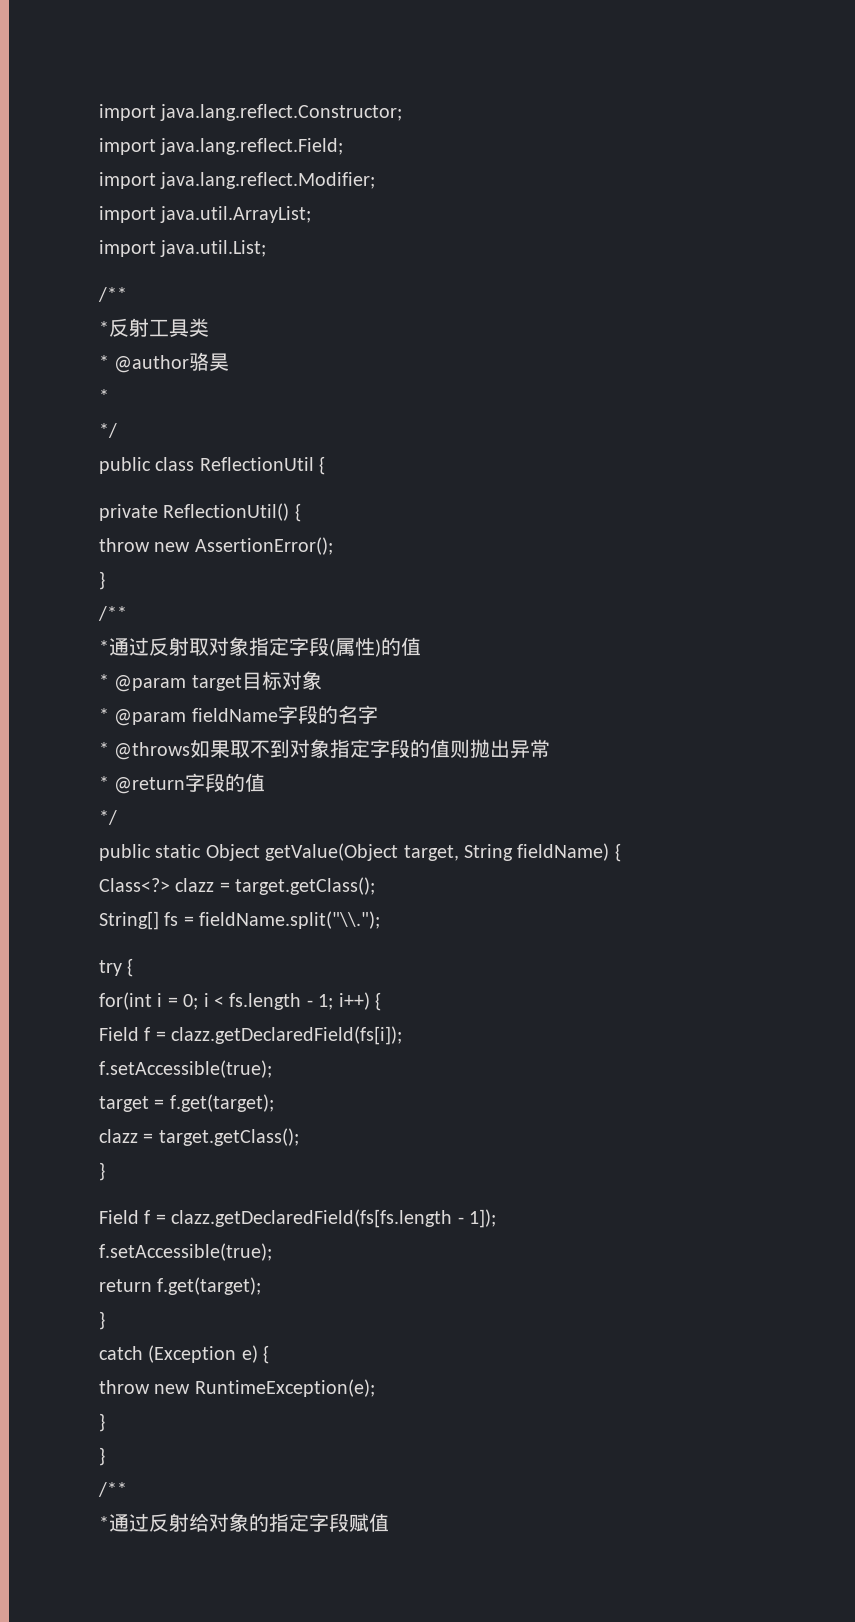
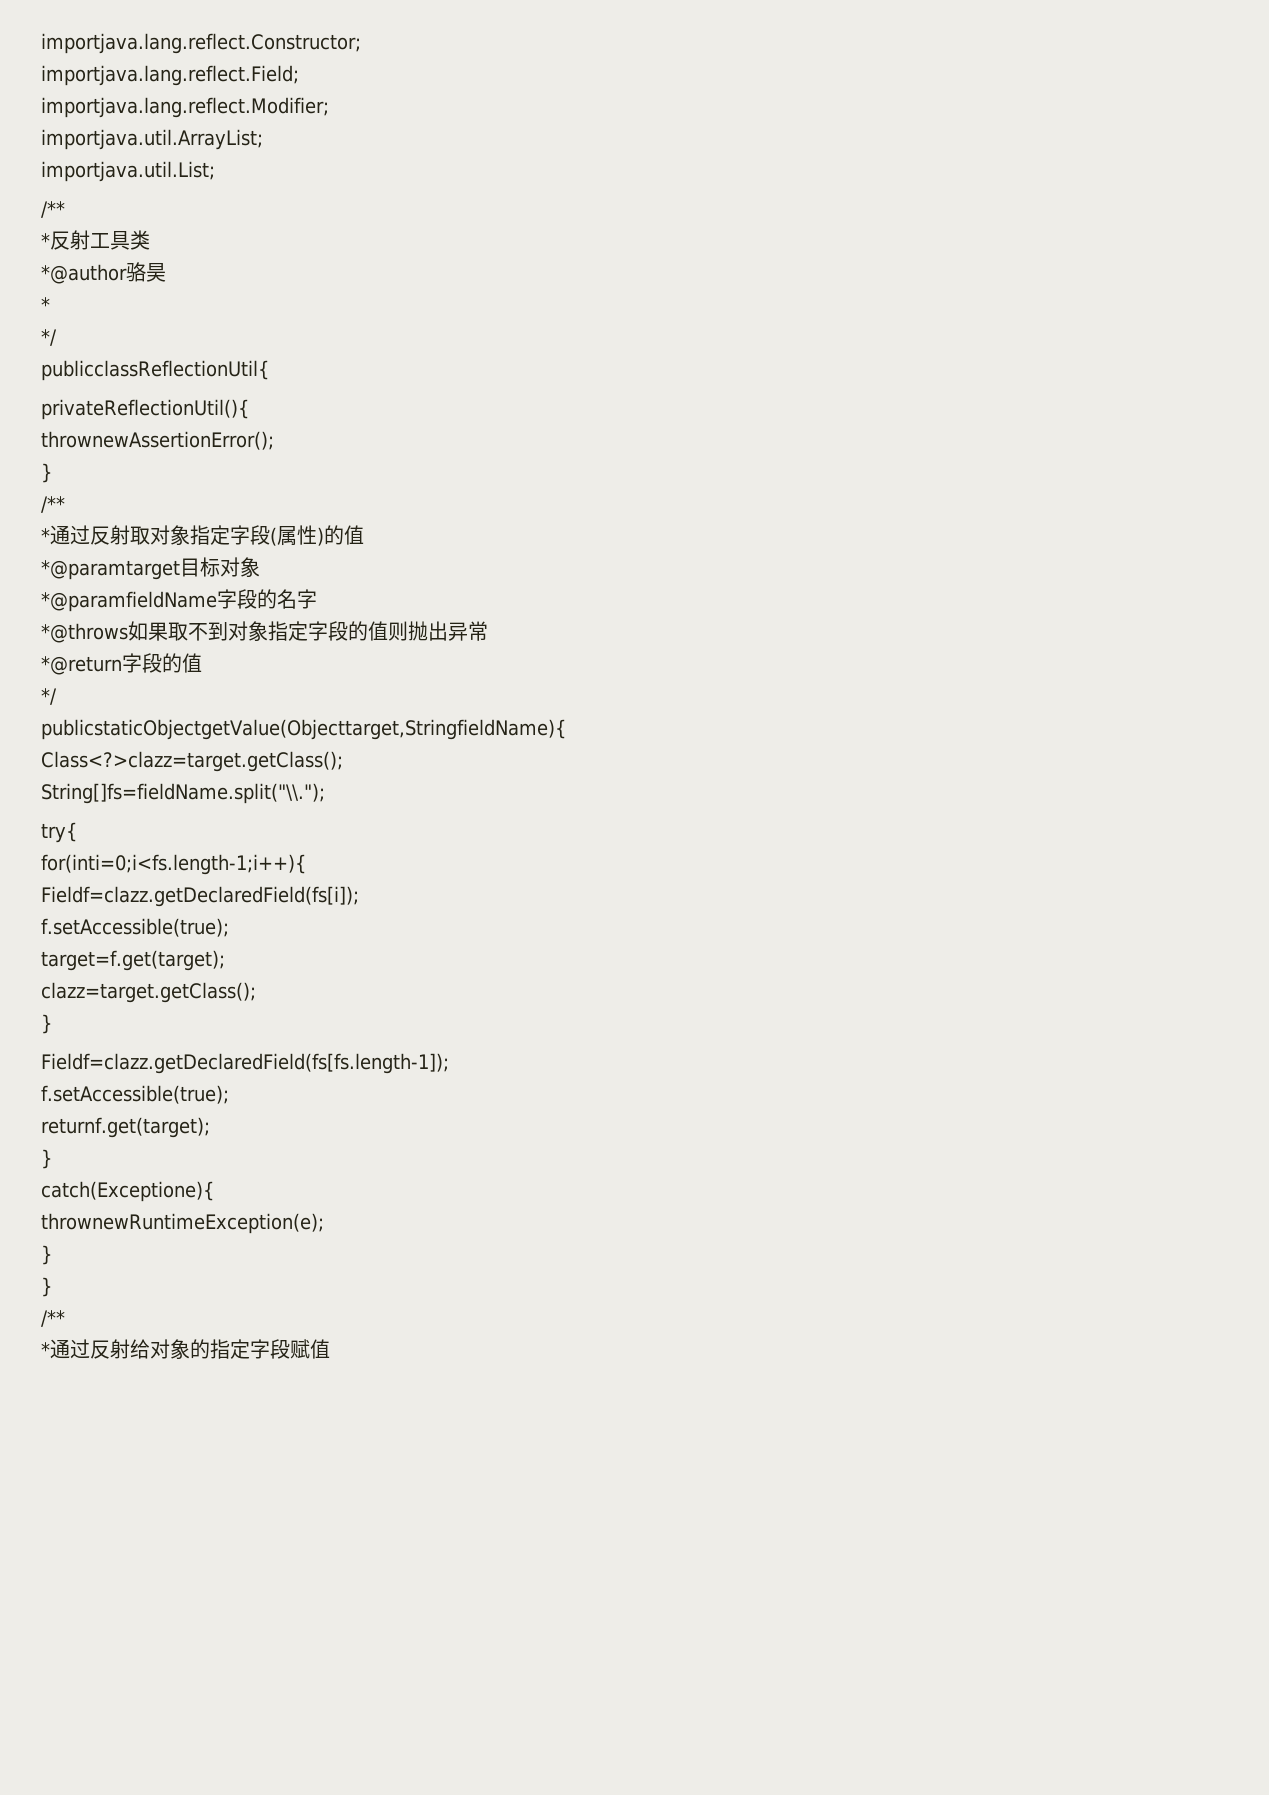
- import java.lang.reflect.Constructor;
- import java.lang.reflect.Field;
- import java.lang.reflect.Modifier;
- import java.util.ArrayList;
- import java.util.List;
+ importjava.lang.reflect.Constructor;
+ importjava.lang.reflect.Field;
+ importjava.lang.reflect.Modifier;
+ importjava.util.ArrayList;
+ importjava.util.List;
- * @author骆昊
+ *@author骆昊
- public class ReflectionUtil {
- private ReflectionUtil() {
- throw new AssertionError();
+ publicclassReflectionUtil{
+ privateReflectionUtil(){
+ thrownewAssertionError();
- * @param target目标对象
+ *@paramtarget目标对象
- * @param fieldName字段的名字
+ *@paramfieldName字段的名字
- * @throws如果取不到对象指定字段的值则抛出异常
+ *@throws如果取不到对象指定字段的值则抛出异常
- * @return字段的值
+ *@return字段的值
- public static Object getValue(Object target, String fieldName) {
- Class<?> clazz = target.getClass();
- String[] fs = fieldName.split("\\.");
- try {
- for(int i = 0; i < fs.length - 1; i++) {
- Field f = clazz.getDeclaredField(fs[i]);
+ publicstaticObjectgetValue(Objecttarget,StringfieldName){
+ Class<?>clazz=target.getClass();
+ String[]fs=fieldName.split("\\.");
+ try{
+ for(inti=0;i<fs.length-1;i++){
+ Fieldf=clazz.getDeclaredField(fs[i]);
  f.setAccessible(true);
- target = f.get(target);
- clazz = target.getClass();
+ target=f.get(target);
+ clazz=target.getClass();
  }
- Field f = clazz.getDeclaredField(fs[fs.length - 1]);
+ Fieldf=clazz.getDeclaredField(fs[fs.length-1]);
  f.setAccessible(true);
- return f.get(target);
+ returnf.get(target);
  }
- catch (Exception e) {
- throw new RuntimeException(e);
+ catch(Exceptione){
+ thrownewRuntimeException(e);

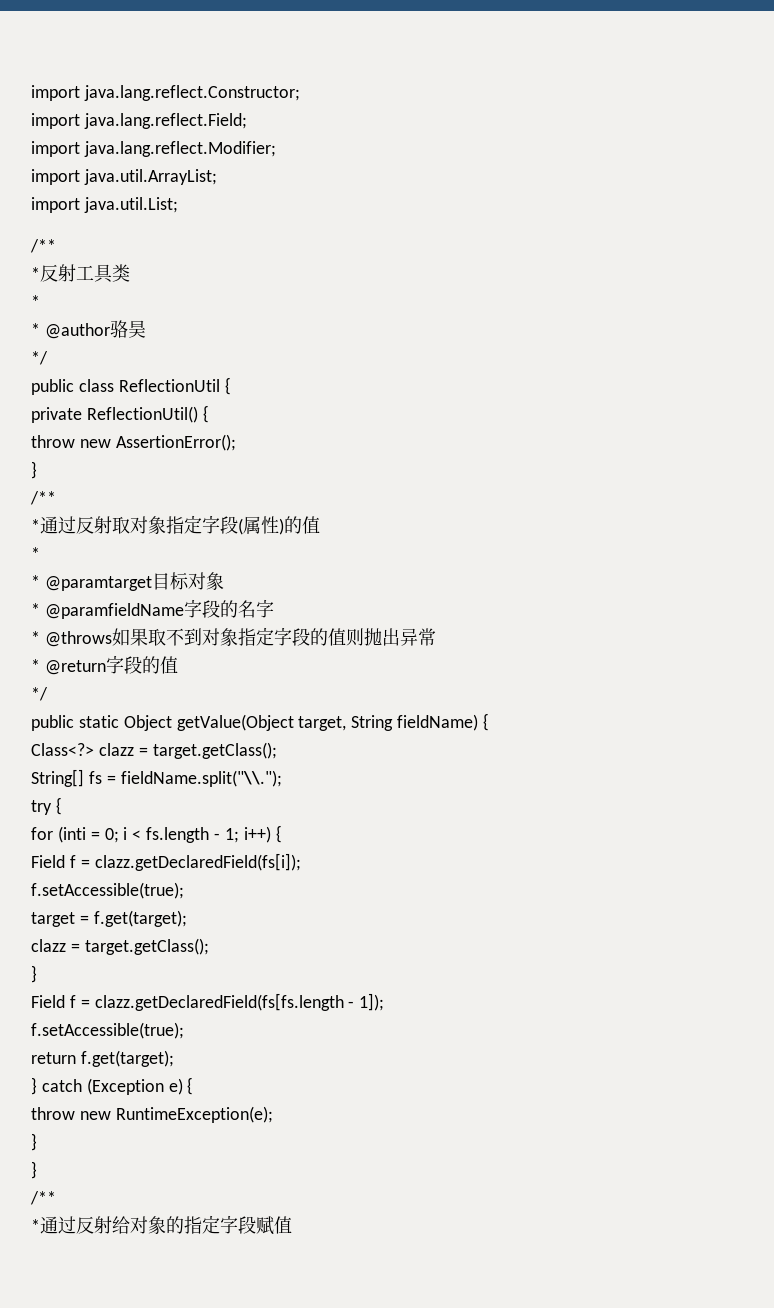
- importjava.lang.reflect.Constructor;
- importjava.lang.reflect.Field;
- importjava.lang.reflect.Modifier;
- importjava.util.ArrayList;
- importjava.util.List;
+ import java.lang.reflect.Constructor;
+ import java.lang.reflect.Field;
+ import java.lang.reflect.Modifier;
+ import java.util.ArrayList;
+ import java.util.List;
  *反射工具类
- *@author骆昊
  *
+ * @author骆昊
  */
- publicclassReflectionUtil{
- privateReflectionUtil(){
- thrownewAssertionError();
+ public class ReflectionUtil {
+ private ReflectionUtil() {
+ throw new AssertionError();
  *通过反射取对象指定字段(属性)的值
- *@paramtarget目标对象
+ *
+ * @paramtarget目标对象
- *@paramfieldName字段的名字
+ * @paramfieldName字段的名字
- *@throws如果取不到对象指定字段的值则抛出异常
+ * @throws如果取不到对象指定字段的值则抛出异常
- *@return字段的值
+ * @return字段的值
- publicstaticObjectgetValue(Objecttarget,StringfieldName){
- Class<?>clazz=target.getClass();
- String[]fs=fieldName.split("\\.");
- try{
- for(inti=0;i<fs.length-1;i++){
- Fieldf=clazz.getDeclaredField(fs[i]);
+ public static Object getValue(Object target, String fieldName) {
+ Class<?> clazz = target.getClass();
+ String[] fs = fieldName.split("\\.");
+ try {
+ for (inti = 0; i < fs.length - 1; i++) {
+ Field f = clazz.getDeclaredField(fs[i]);
  f.setAccessible(true);
- target=f.get(target);
- clazz=target.getClass();
+ target = f.get(target);
+ clazz = target.getClass();
  }
- Fieldf=clazz.getDeclaredField(fs[fs.length-1]);
+ Field f = clazz.getDeclaredField(fs[fs.length - 1]);
  f.setAccessible(true);
- returnf.get(target);
- }
- catch(Exceptione){
- thrownewRuntimeException(e);
+ return f.get(target);
+ } catch (Exception e) {
+ throw new RuntimeException(e);

